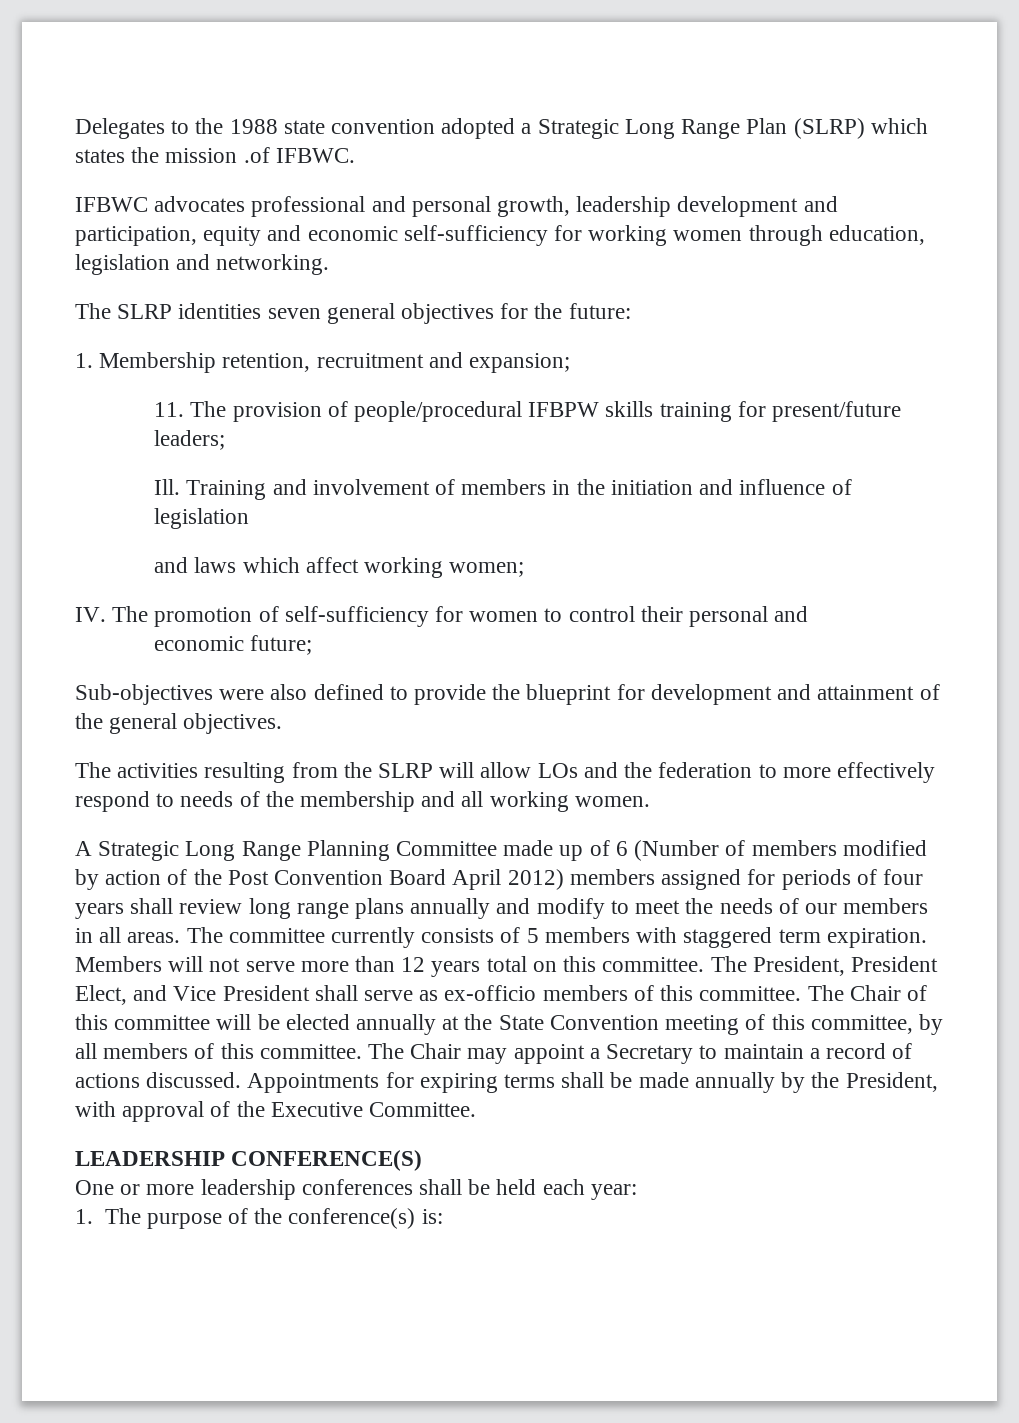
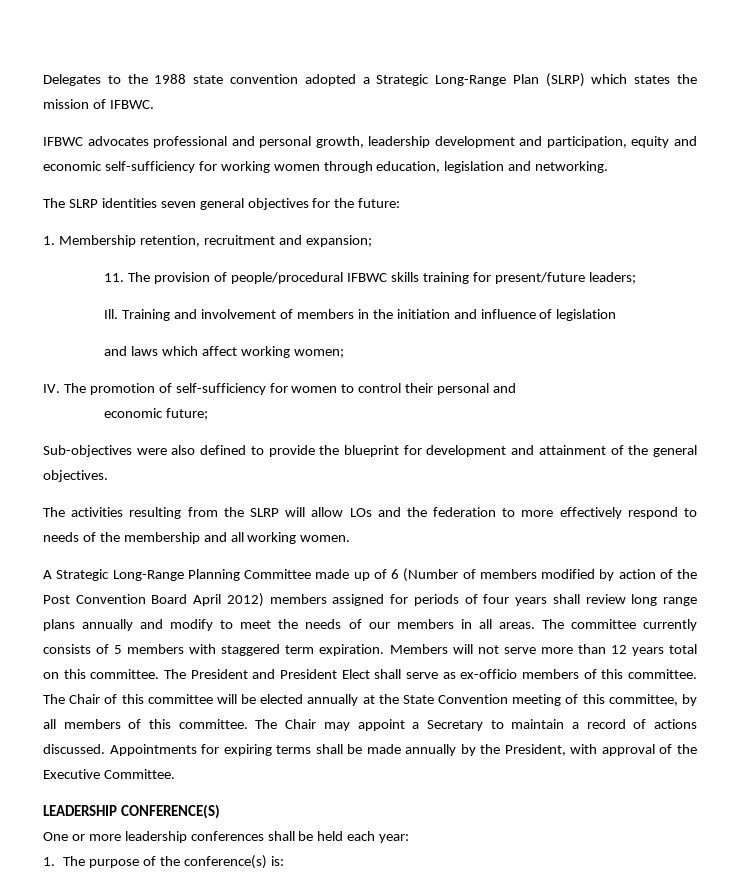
- Delegates to the 1988 state convention adopted a Strategic Long Range Plan (SLRP) which states the mission .of IFBWC.
+ Delegates to the 1988 state convention adopted a Strategic Long-Range Plan (SLRP) which states the mission of IFBWC.
- 11. The provision of people/procedural IFBPW skills training for present/future leaders;
+ 11. The provision of people/procedural IFBWC skills training for present/future leaders;
- A Strategic Long Range Planning Committee made up of 6 (Number of members modified by action of the Post Convention Board April 2012) members assigned for periods of four years shall review long range plans annually and modify to meet the needs of our members in all areas.
+ A Strategic Long-Range Planning Committee made up of 6 (Number of members modified by action of the Post Convention Board April 2012) members assigned for periods of four years shall review long range plans annually and modify to meet the needs of our members in all areas.
- The President, President Elect, and Vice President shall serve as ex-officio members of this committee.
+ The President and President Elect shall serve as ex-officio members of this committee.

